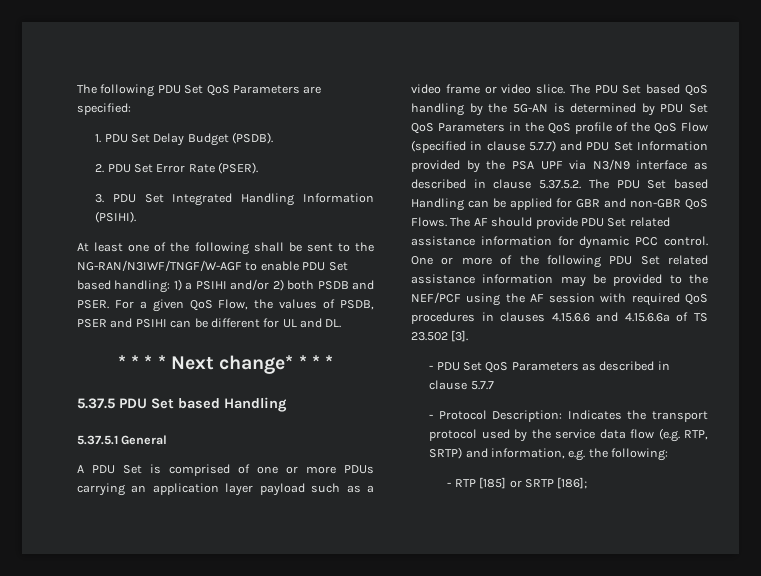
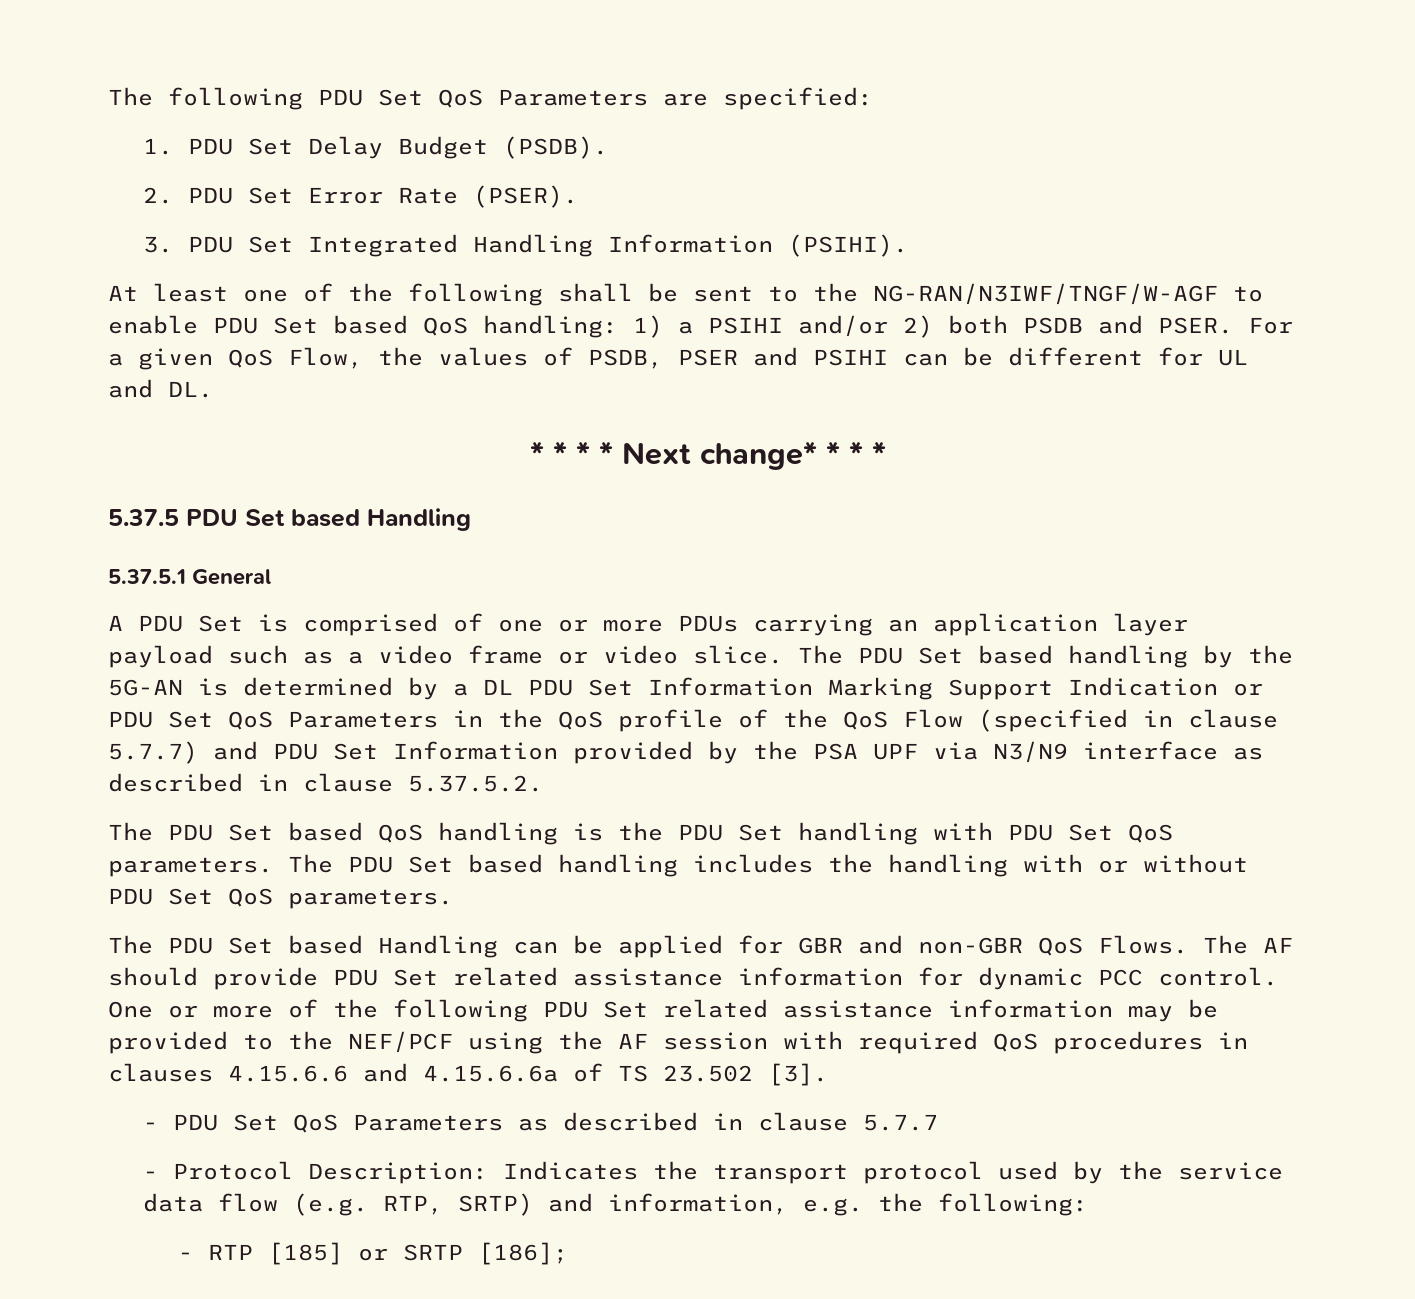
- At least one of the following shall be sent to the NG-RAN/N3IWF/TNGF/W-AGF to enable PDU Set based handling: 1) a PSIHI and/or 2) both PSDB and PSER.
+ At least one of the following shall be sent to the NG-RAN/N3IWF/TNGF/W-AGF to enable PDU Set based QoS handling: 1) a PSIHI and/or 2) both PSDB and PSER.
- The PDU Set based QoS handling by the 5G-AN is determined by PDU Set QoS Parameters in the QoS profile of the QoS Flow (specified in clause 5.7.7) and PDU Set Information provided by the PSA UPF via N3/N9 interface as described in clause 5.37.5.2. The PDU Set based Handling can be applied for GBR and non-GBR QoS Flows.
+ The PDU Set based handling by the 5G-AN is determined by a DL PDU Set Information Marking Support Indication or PDU Set QoS Parameters in the QoS profile of the QoS Flow (specified in clause 5.7.7) and PDU Set Information provided by the PSA UPF via N3/N9 interface as described in clause 5.37.5.2.
+ The PDU Set based QoS handling is the PDU Set handling with PDU Set QoS parameters. The PDU Set based handling includes the handling with or without PDU Set QoS parameters.
+ The PDU Set based Handling can be applied for GBR and non-GBR QoS Flows.

